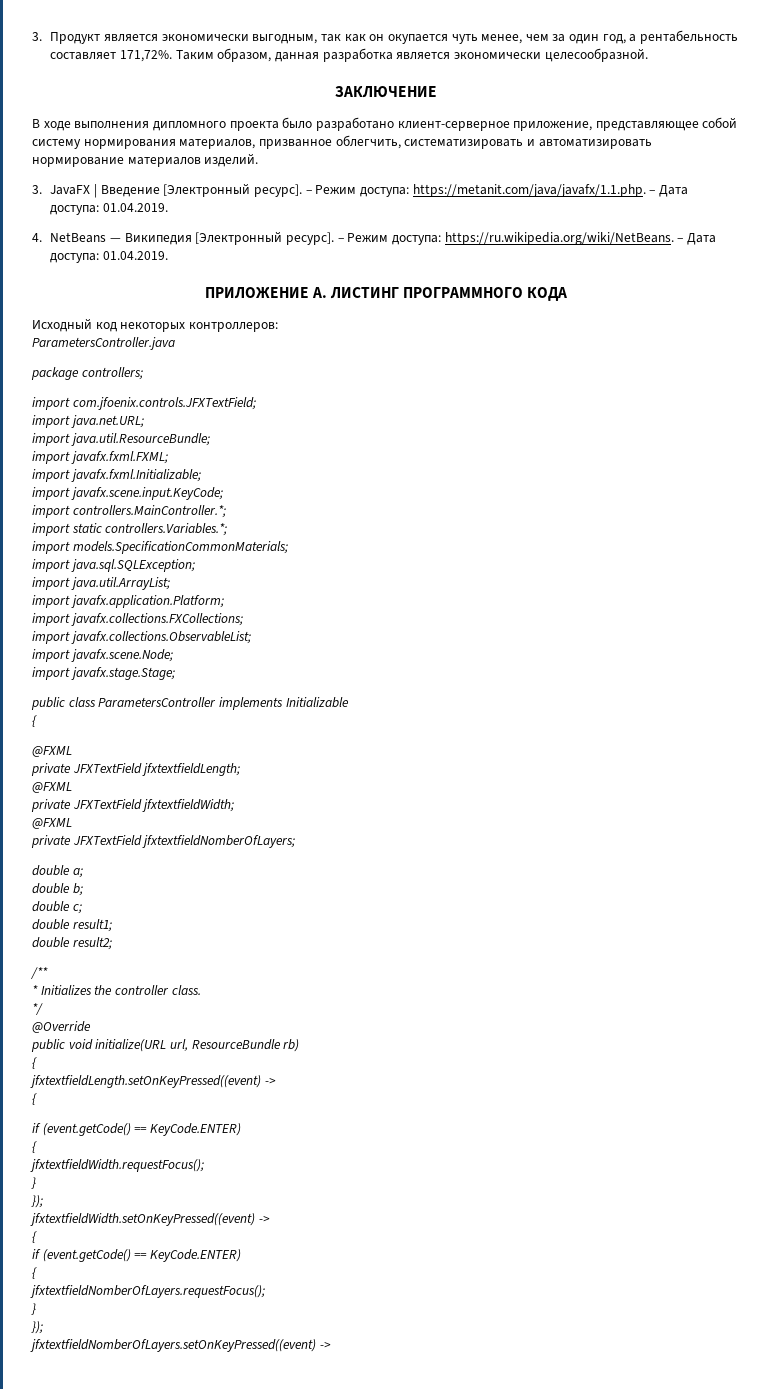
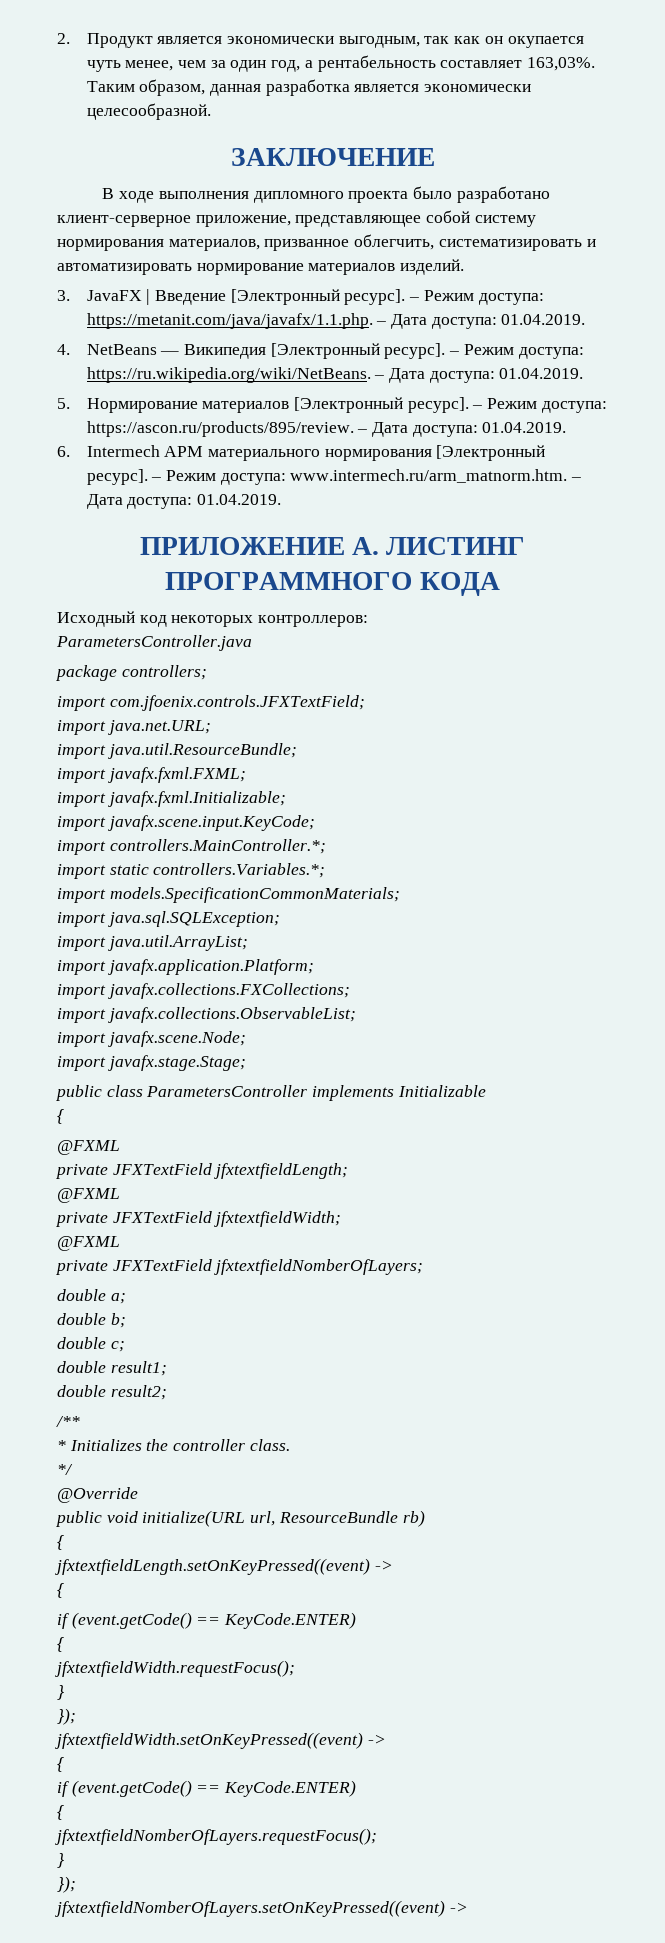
- 3. Продукт является экономически выгодным, так как он окупается чуть менее, чем за один год, а рентабельность составляет 171,72%.
+ 2. Продукт является экономически выгодным, так как он окупается чуть менее, чем за один год, а рентабельность составляет 163,03%.
+ 5. Нормирование материалов [Электронный ресурс]. – Режим доступа: https://ascon.ru/products/895/review. – Дата доступа: 01.04.2019.
+ 6. Intermech АРМ материального нормирования [Электронный ресурс]. – Режим доступа: www.intermech.ru/arm_matnorm.htm. – Дата доступа: 01.04.2019.

